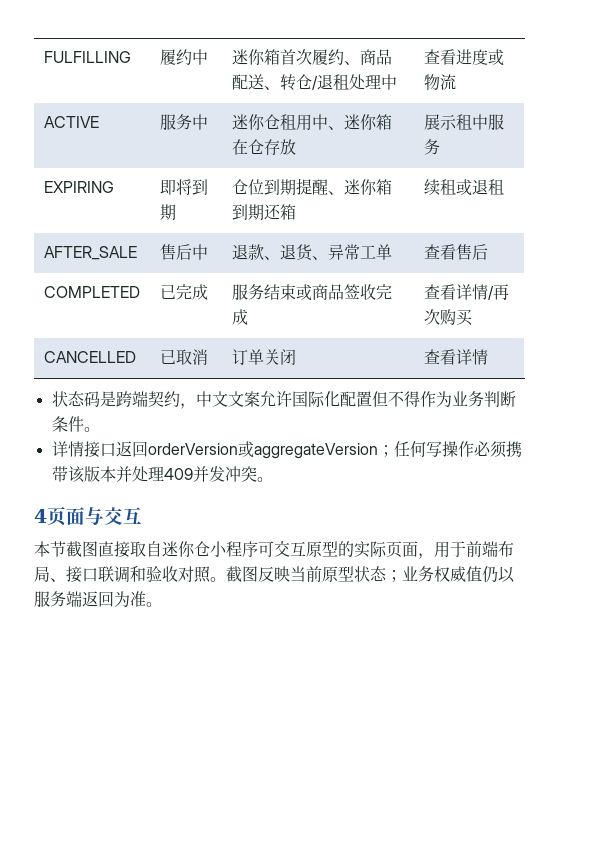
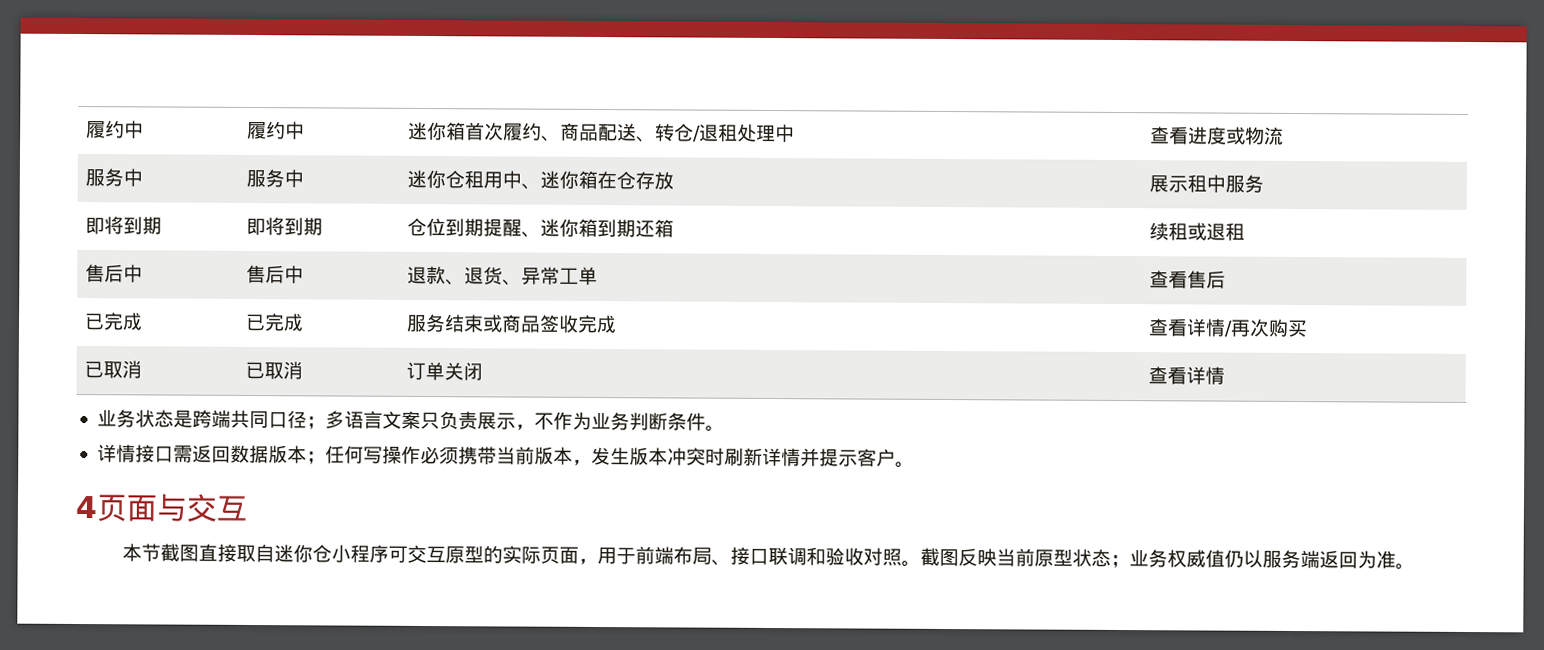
- FULFILLING | 履约中 | 迷你箱首次履约、商品配送、转仓/退租处理中 | 查看进度或物流
+ 履约中 | 履约中 | 迷你箱首次履约、商品配送、转仓/退租处理中 | 查看进度或物流
- ACTIVE | 服务中 | 迷你仓租用中、迷你箱在仓存放 | 展示租中服务
+ 服务中 | 服务中 | 迷你仓租用中、迷你箱在仓存放 | 展示租中服务
- EXPIRING | 即将到期 | 仓位到期提醒、迷你箱到期还箱 | 续租或退租
+ 即将到期 | 即将到期 | 仓位到期提醒、迷你箱到期还箱 | 续租或退租
- AFTER_SALE | 售后中 | 退款、退货、异常工单 | 查看售后
+ 售后中 | 售后中 | 退款、退货、异常工单 | 查看售后
- COMPLETED | 已完成 | 服务结束或商品签收完成 | 查看详情/再次购买
+ 已完成 | 已完成 | 服务结束或商品签收完成 | 查看详情/再次购买
- CANCELLED | 已取消 | 订单关闭 | 查看详情
+ 已取消 | 已取消 | 订单关闭 | 查看详情
- 状态码是跨端契约，中文文案允许国际化配置但不得作为业务判断条件。
+ 业务状态是跨端共同口径；多语言文案只负责展示，不作为业务判断条件。
- 详情接口返回orderVersion或aggregateVersion；任何写操作必须携带该版本并处理409并发冲突。
+ 详情接口需返回数据版本；任何写操作必须携带当前版本，发生版本冲突时刷新详情并提示客户。

